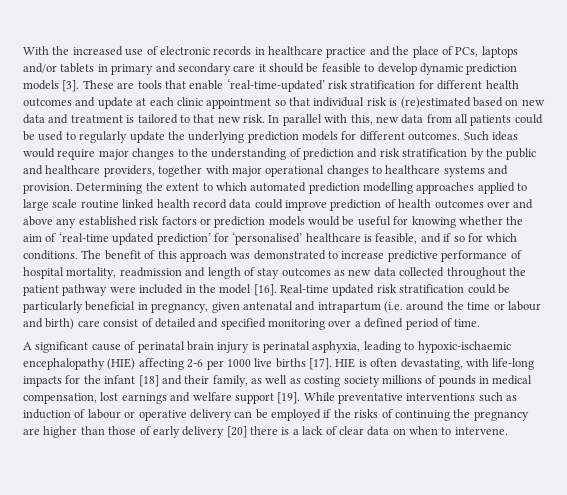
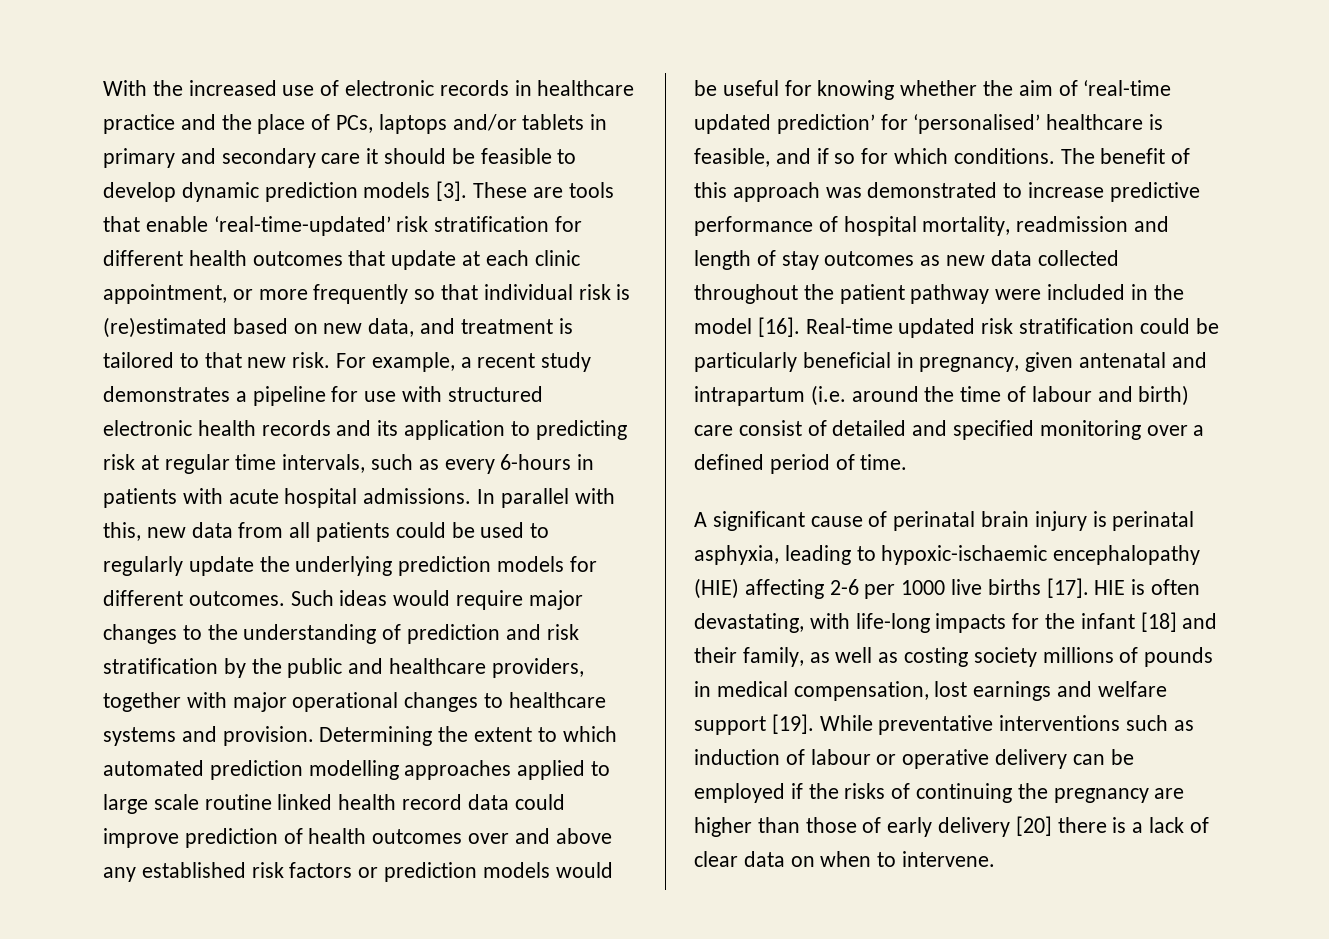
- These are tools that enable ‘real-time-updated’ risk stratification for different health outcomes and update at each clinic appointment so that individual risk is (re)estimated based on new data and treatment is tailored to that new risk.
+ These are tools that enable ‘real-time-updated’ risk stratification for different health outcomes that update at each clinic appointment, or more frequently so that individual risk is (re)estimated based on new data, and treatment is tailored to that new risk.
+ For example, a recent study demonstrates a pipeline for use with structured electronic health records and its application to predicting risk at regular time intervals, such as every 6-hours in patients with acute hospital admissions.
- Real-time updated risk stratification could be particularly beneficial in pregnancy, given antenatal and intrapartum (i.e. around the time or labour and birth) care consist of detailed and specified monitoring over a defined period of time.
+ Real-time updated risk stratification could be particularly beneficial in pregnancy, given antenatal and intrapartum (i.e. around the time of labour and birth) care consist of detailed and specified monitoring over a defined period of time.

